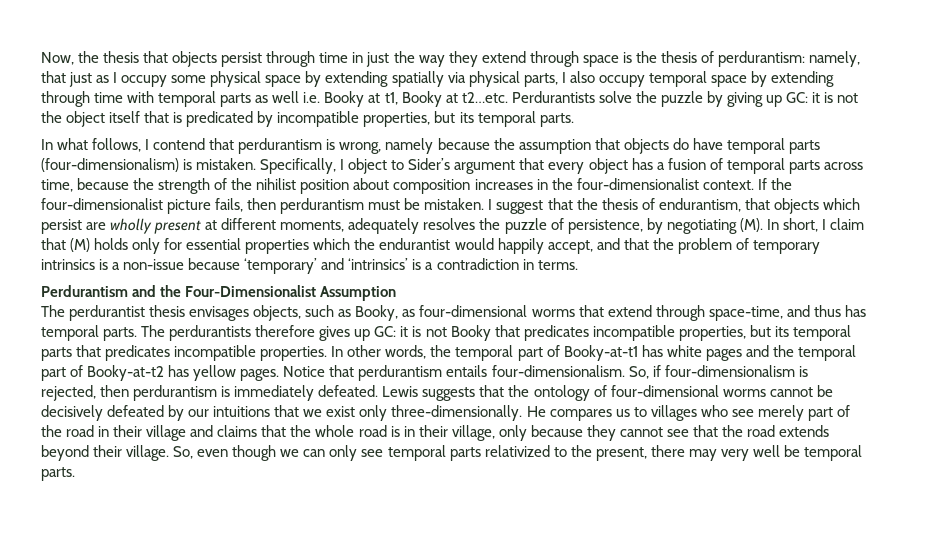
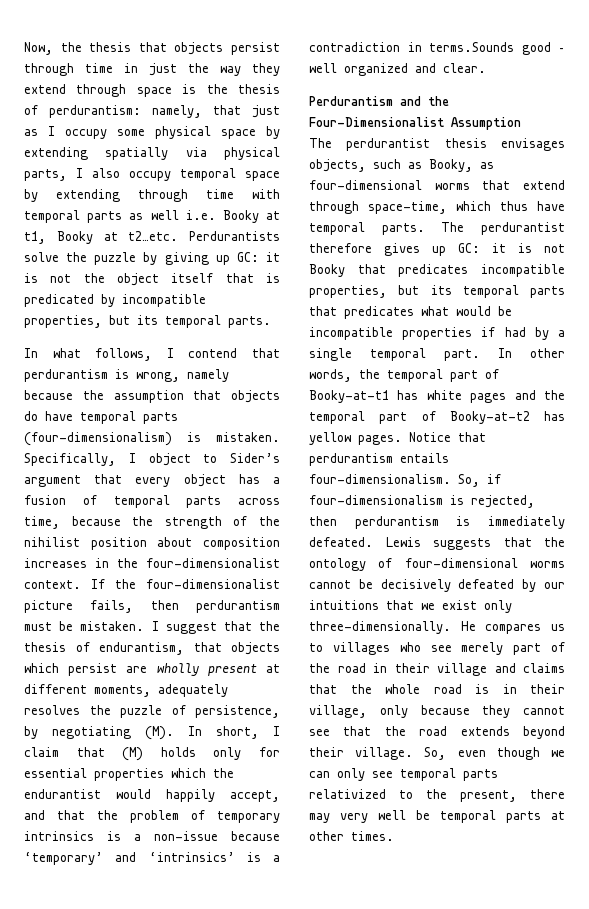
- I suggest that the thesis of endurantism, that objects which persist are wholly present at different moments, adequately resolves the puzzle of persistence, by negotiating (M). In short, I claim that (M) holds only for essential properties which the endurantist would happily accept, and that the problem of temporary intrinsics is a non-issue because ‘temporary’ and ‘intrinsics’ is a contradiction in terms.
+ I suggest that the thesis of endurantism, that objects which persist are wholly present at different moments, adequately resolves the puzzle of persistence, by negotiating (M). In short, I claim that (M) holds only for essential properties which the endurantist would happily accept, and that the problem of temporary intrinsics is a non-issue because ‘temporary’ and ‘intrinsics’ is a contradiction in terms.Sounds good – well organized and clear.
- The perdurantist thesis envisages objects, such as Booky, as four-dimensional worms that extend through space-time, and thus has temporal parts.
+ The perdurantist thesis envisages objects, such as Booky, as four-dimensional worms that extend through space-time, which thus have temporal parts.
- The perdurantists therefore gives up GC: it is not Booky that predicates incompatible properties, but its temporal parts that predicates incompatible properties.
+ The perdurantist therefore gives up GC: it is not Booky that predicates incompatible properties, but its temporal parts that predicates what would be incompatible properties if had by a single temporal part.
- So, even though we can only see temporal parts relativized to the present, there may very well be temporal parts.
+ So, even though we can only see temporal parts relativized to the present, there may very well be temporal parts at other times.

